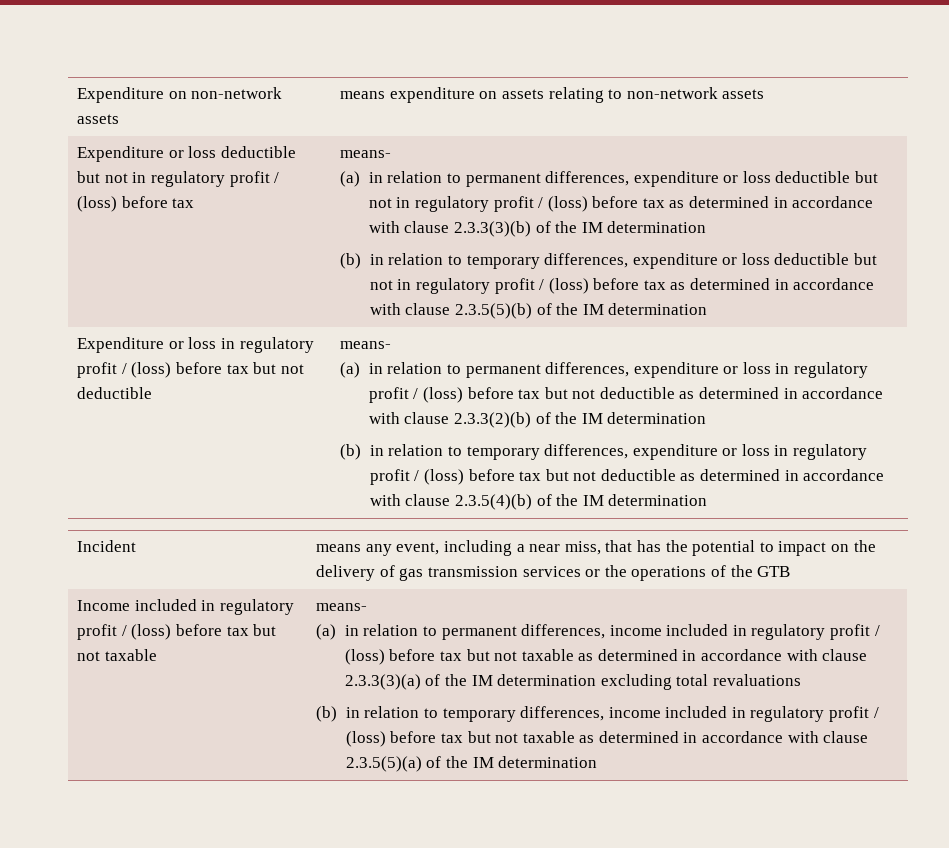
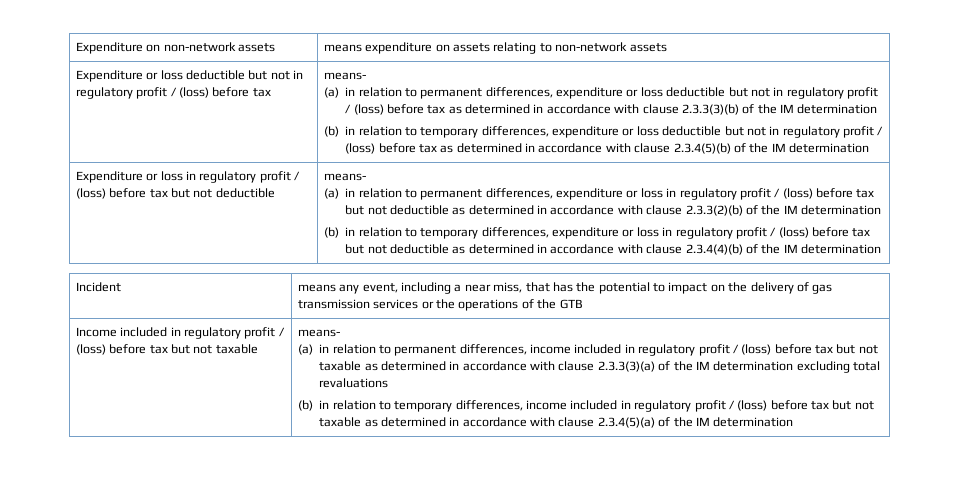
- (b) in relation to temporary differences, expenditure or loss deductible but not in regulatory profit / (loss) before tax as determined in accordance with clause 2.3.5(5)(b) of the IM determination
+ (b) in relation to temporary differences, expenditure or loss deductible but not in regulatory profit / (loss) before tax as determined in accordance with clause 2.3.4(5)(b) of the IM determination
- (b) in relation to temporary differences, expenditure or loss in regulatory profit / (loss) before tax but not deductible as determined in accordance with clause 2.3.5(4)(b) of the IM determination
+ (b) in relation to temporary differences, expenditure or loss in regulatory profit / (loss) before tax but not deductible as determined in accordance with clause 2.3.4(4)(b) of the IM determination
- (b) in relation to temporary differences, income included in regulatory profit / (loss) before tax but not taxable as determined in accordance with clause 2.3.5(5)(a) of the IM determination
+ (b) in relation to temporary differences, income included in regulatory profit / (loss) before tax but not taxable as determined in accordance with clause 2.3.4(5)(a) of the IM determination

